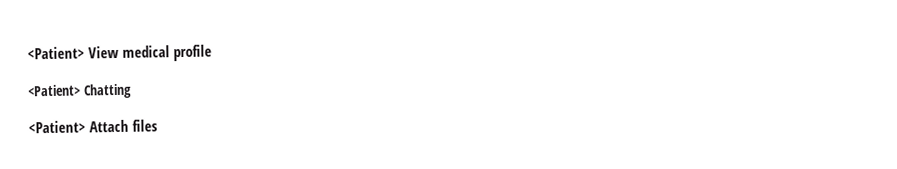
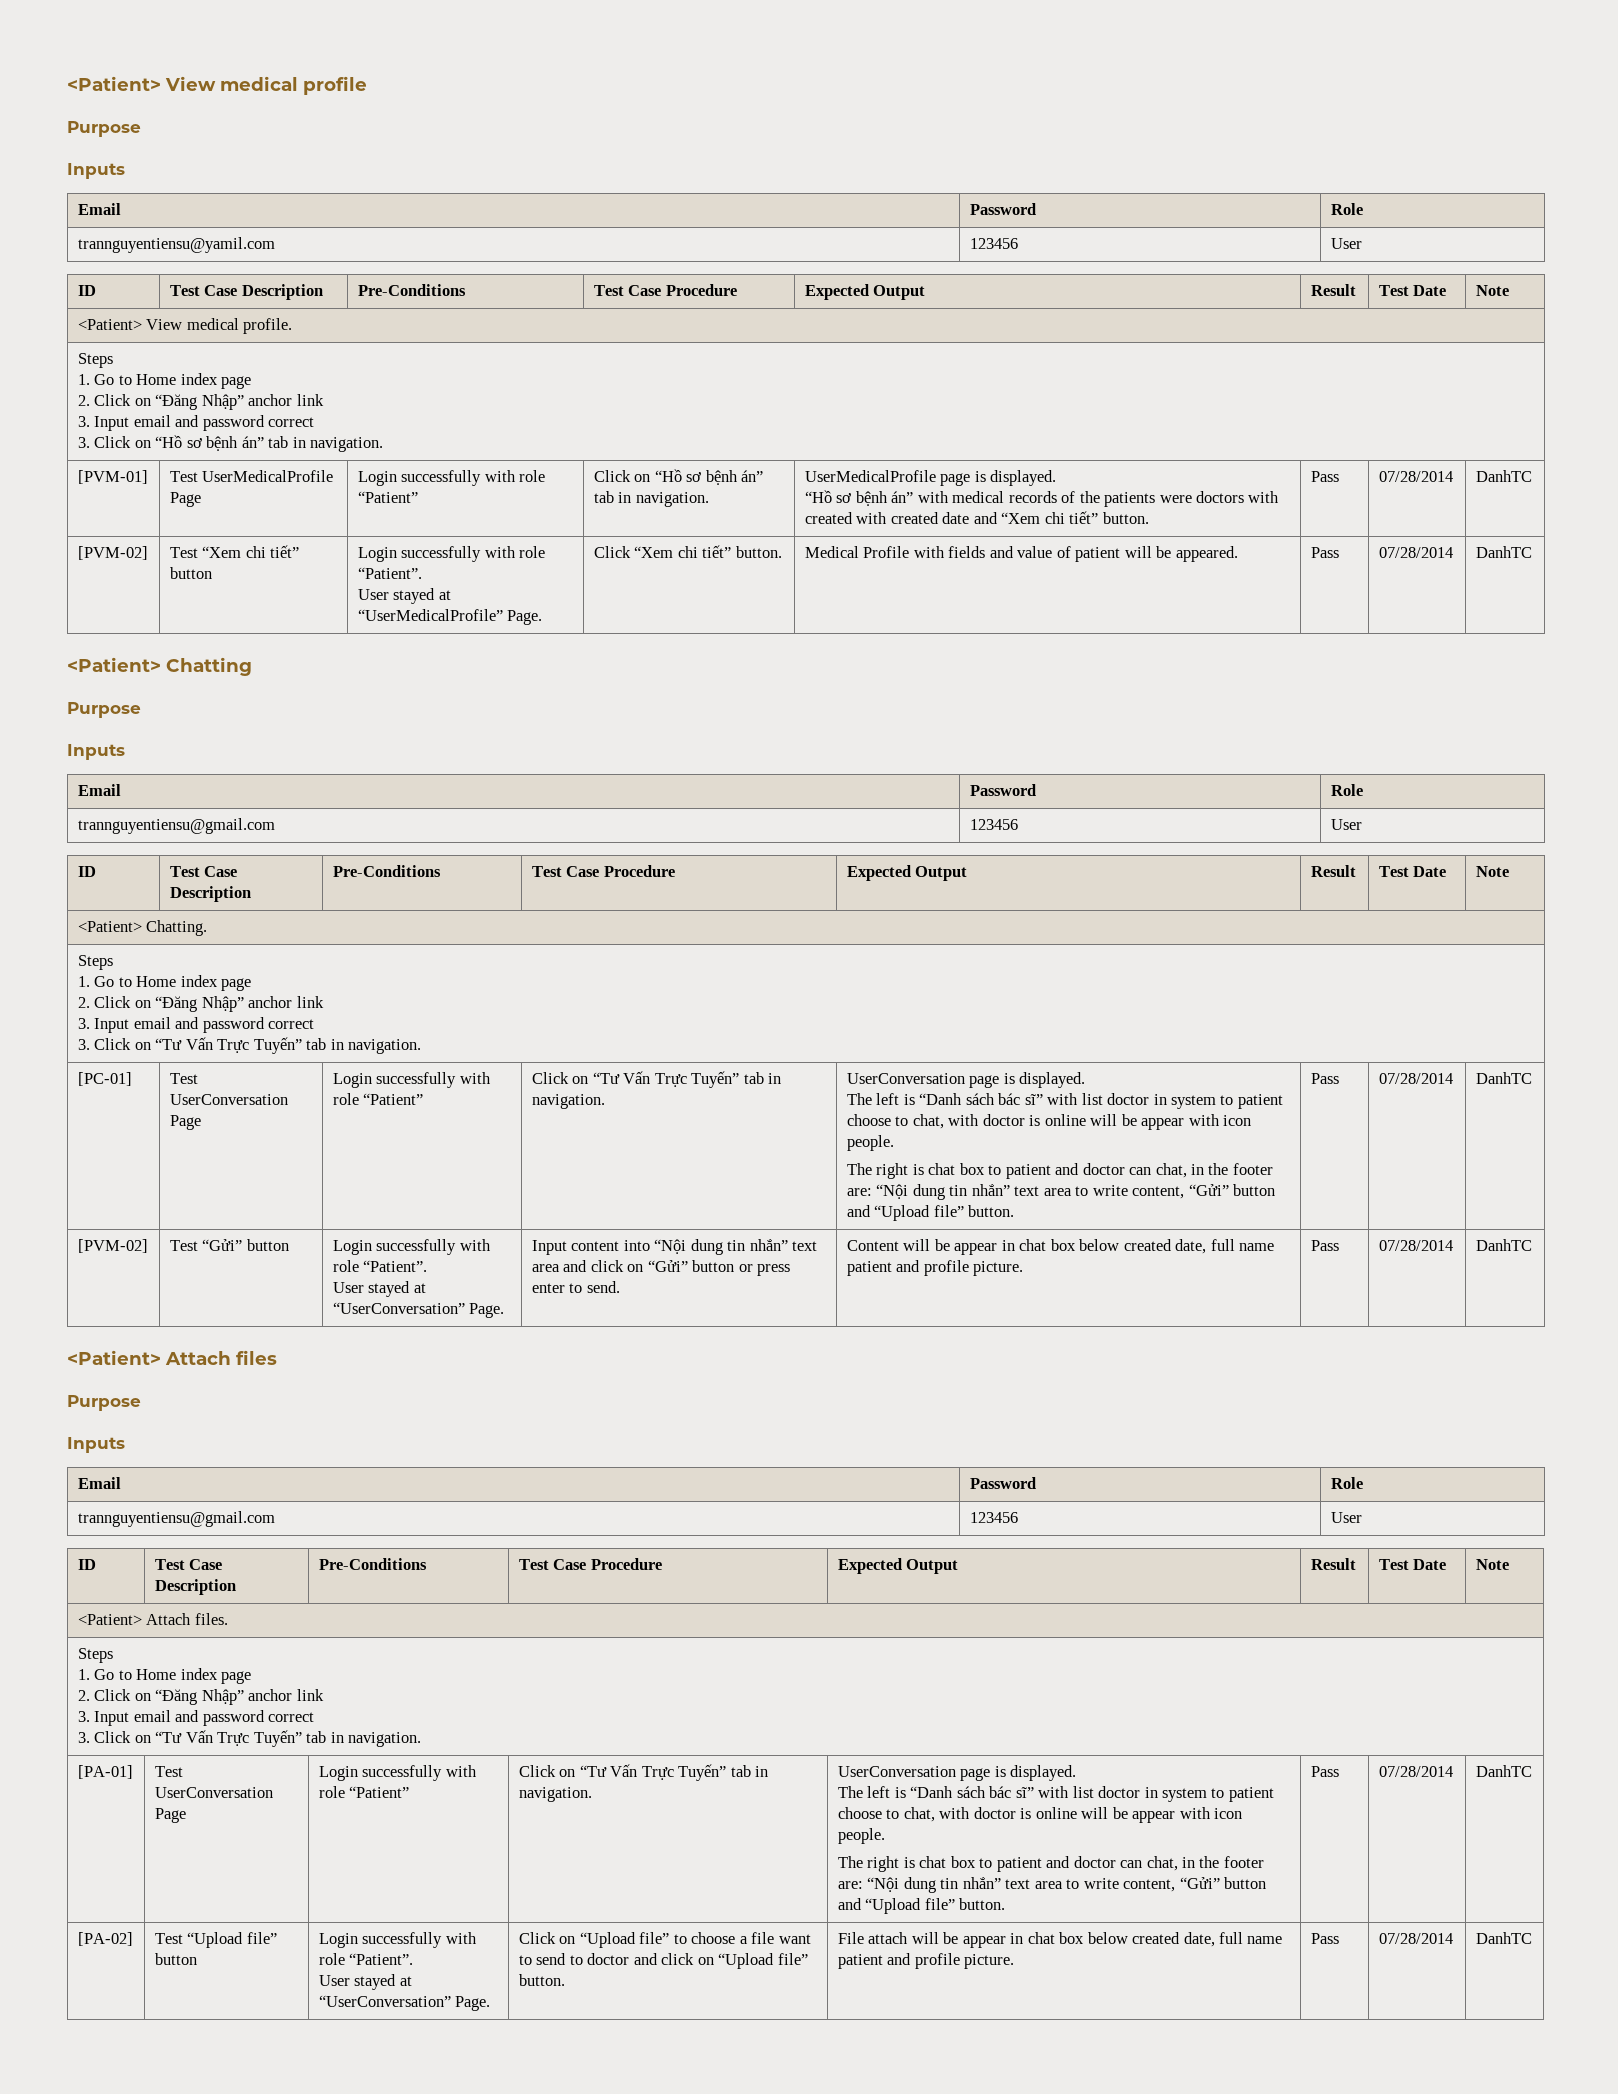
  <Patient> View medical profile
+ Purpose
+ Inputs
+ Email | Password | Role
+ trannguyentiensu@yamil.com | 123456 | User
+ ID | Test Case Description | Pre-Conditions | Test Case Procedure | Expected Output | Result | Test Date | Note
+ <Patient> View medical profile.
+ Steps
+ 1. Go to Home index page
+ 2. Click on “Đăng Nhập” anchor link
+ 3. Input email and password correct
+ 3. Click on “Hồ sơ bệnh án” tab in navigation.
+ [PVM-01] | Test UserMedicalProfile Page | Login successfully with role “Patient” | Click on “Hồ sơ bệnh án” tab in navigation. | UserMedicalProfile page is displayed.
+ “Hồ sơ bệnh án” with medical records of the patients were doctors with created with created date and “Xem chi tiết” button. | Pass | 07/28/2014 | DanhTC
+ [PVM-02] | Test “Xem chi tiết” button | Login successfully with role “Patient”.
+ User stayed at “UserMedicalProfile” Page. | Click “Xem chi tiết” button. | Medical Profile with fields and value of patient will be appeared. | Pass | 07/28/2014 | DanhTC
  <Patient> Chatting
+ Purpose
+ Inputs
+ Email | Password | Role
+ trannguyentiensu@gmail.com | 123456 | User
+ ID | Test Case Description | Pre-Conditions | Test Case Procedure | Expected Output | Result | Test Date | Note
+ <Patient> Chatting.
+ Steps
+ 1. Go to Home index page
+ 2. Click on “Đăng Nhập” anchor link
+ 3. Input email and password correct
+ 3. Click on “Tư Vấn Trực Tuyến” tab in navigation.
+ [PC-01] | Test UserConversation Page | Login successfully with role “Patient” | Click on “Tư Vấn Trực Tuyến” tab in navigation. | UserConversation page is displayed.
+ The left is “Danh sách bác sĩ” with list doctor in system to patient choose to chat, with doctor is online will be appear with icon people.
+ The right is chat box to patient and doctor can chat, in the footer are: “Nội dung tin nhắn” text area to write content, “Gửi” button and “Upload file” button. | Pass | 07/28/2014 | DanhTC
+ [PVM-02] | Test “Gửi” button | Login successfully with role “Patient”.
+ User stayed at “UserConversation” Page. | Input content into “Nội dung tin nhắn” text area and click on “Gửi” button or press enter to send. | Content will be appear in chat box below created date, full name patient and profile picture. | Pass | 07/28/2014 | DanhTC
  <Patient> Attach files
+ Purpose
+ Inputs
+ Email | Password | Role
+ trannguyentiensu@gmail.com | 123456 | User
+ ID | Test Case Description | Pre-Conditions | Test Case Procedure | Expected Output | Result | Test Date | Note
+ <Patient> Attach files.
+ Steps
+ 1. Go to Home index page
+ 2. Click on “Đăng Nhập” anchor link
+ 3. Input email and password correct
+ 3. Click on “Tư Vấn Trực Tuyến” tab in navigation.
+ [PA-01] | Test UserConversation Page | Login successfully with role “Patient” | Click on “Tư Vấn Trực Tuyến” tab in navigation. | UserConversation page is displayed.
+ The left is “Danh sách bác sĩ” with list doctor in system to patient choose to chat, with doctor is online will be appear with icon people.
+ The right is chat box to patient and doctor can chat, in the footer are: “Nội dung tin nhắn” text area to write content, “Gửi” button and “Upload file” button. | Pass | 07/28/2014 | DanhTC
+ [PA-02] | Test “Upload file” button | Login successfully with role “Patient”.
+ User stayed at “UserConversation” Page. | Click on “Upload file” to choose a file want to send to doctor and click on “Upload file” button. | File attach will be appear in chat box below created date, full name patient and profile picture. | Pass | 07/28/2014 | DanhTC

